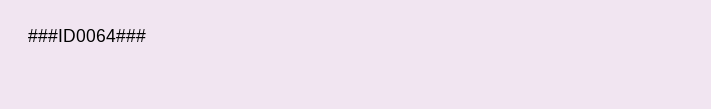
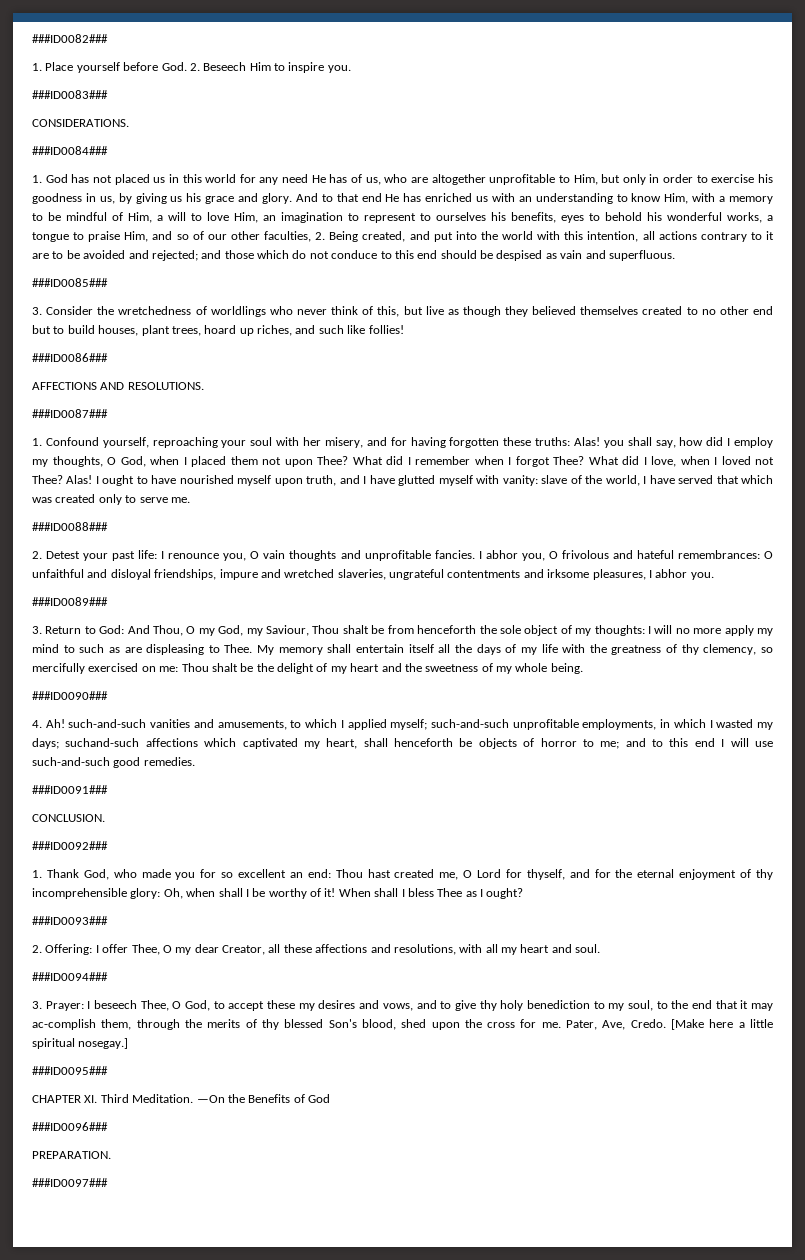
- ###ID0064###
+ ###ID0082###
+ 1. Place yourself before God. 2. Beseech Him to inspire you.
+ ###ID0083###
+ CONSIDERATIONS.
+ ###ID0084###
+ 1. God has not placed us in this world for any need He has of us, who are altogether unprofitable to Him, but only in order to exercise his goodness in us, by giving us his grace and glory. And to that end He has enriched us with an understanding to know Him, with a memory to be mindful of Him, a will to love Him, an imagination to represent to ourselves his benefits, eyes to behold his wonderful works, a tongue to praise Him, and so of our other faculties, 2. Being created, and put into the world with this intention, all actions contrary to it are to be avoided and rejected; and those which do not conduce to this end should be despised as vain and superfluous.
+ ###ID0085###
+ 3. Consider the wretchedness of worldlings who never think of this, but live as though they believed themselves created to no other end but to build houses, plant trees, hoard up riches, and such like follies!
+ ###ID0086###
+ AFFECTIONS AND RESOLUTIONS.
+ ###ID0087###
+ 1. Confound yourself, reproaching your soul with her misery, and for having forgotten these truths: Alas! you shall say, how did I employ my thoughts, O God, when I placed them not upon Thee? What did I remember when I forgot Thee? What did I love, when I loved not Thee? Alas! I ought to have nourished myself upon truth, and I have glutted myself with vanity: slave of the world, I have served that which was created only to serve me.
+ ###ID0088###
+ 2. Detest your past life: I renounce you, O vain thoughts and unprofitable fancies. I abhor you, O frivolous and hateful remembrances: O unfaithful and disloyal friendships, impure and wretched slaveries, ungrateful contentments and irksome pleasures, I abhor you.
+ ###ID0089###
+ 3. Return to God: And Thou, O my God, my Saviour, Thou shalt be from henceforth the sole object of my thoughts: I will no more apply my mind to such as are displeasing to Thee. My memory shall entertain itself all the days of my life with the greatness of thy clemency, so mercifully exercised on me: Thou shalt be the delight of my heart and the sweetness of my whole being.
+ ###ID0090###
+ 4. Ah! such-and-such vanities and amusements, to which I applied myself; such-and-such unprofitable employments, in which I wasted my days; suchand-such affections which captivated my heart, shall henceforth be objects of horror to me; and to this end I will use such-and-such good remedies.
+ ###ID0091###
+ CONCLUSION.
+ ###ID0092###
+ 1. Thank God, who made you for so excellent an end: Thou hast created me, O Lord for thyself, and for the eternal enjoyment of thy incomprehensible glory: Oh, when shall I be worthy of it! When shall I bless Thee as I ought?
+ ###ID0093###
+ 2. Offering: I offer Thee, O my dear Creator, all these affections and resolutions, with all my heart and soul.
+ ###ID0094###
+ 3. Prayer: I beseech Thee, O God, to accept these my desires and vows, and to give thy holy benediction to my soul, to the end that it may ac-complish them, through the merits of thy blessed Son's blood, shed upon the cross for me. Pater, Ave, Credo. [Make here a little spiritual nosegay.]
+ ###ID0095###
+ CHAPTER XI. Third Meditation. —On the Benefits of God
+ ###ID0096###
+ PREPARATION.
+ ###ID0097###

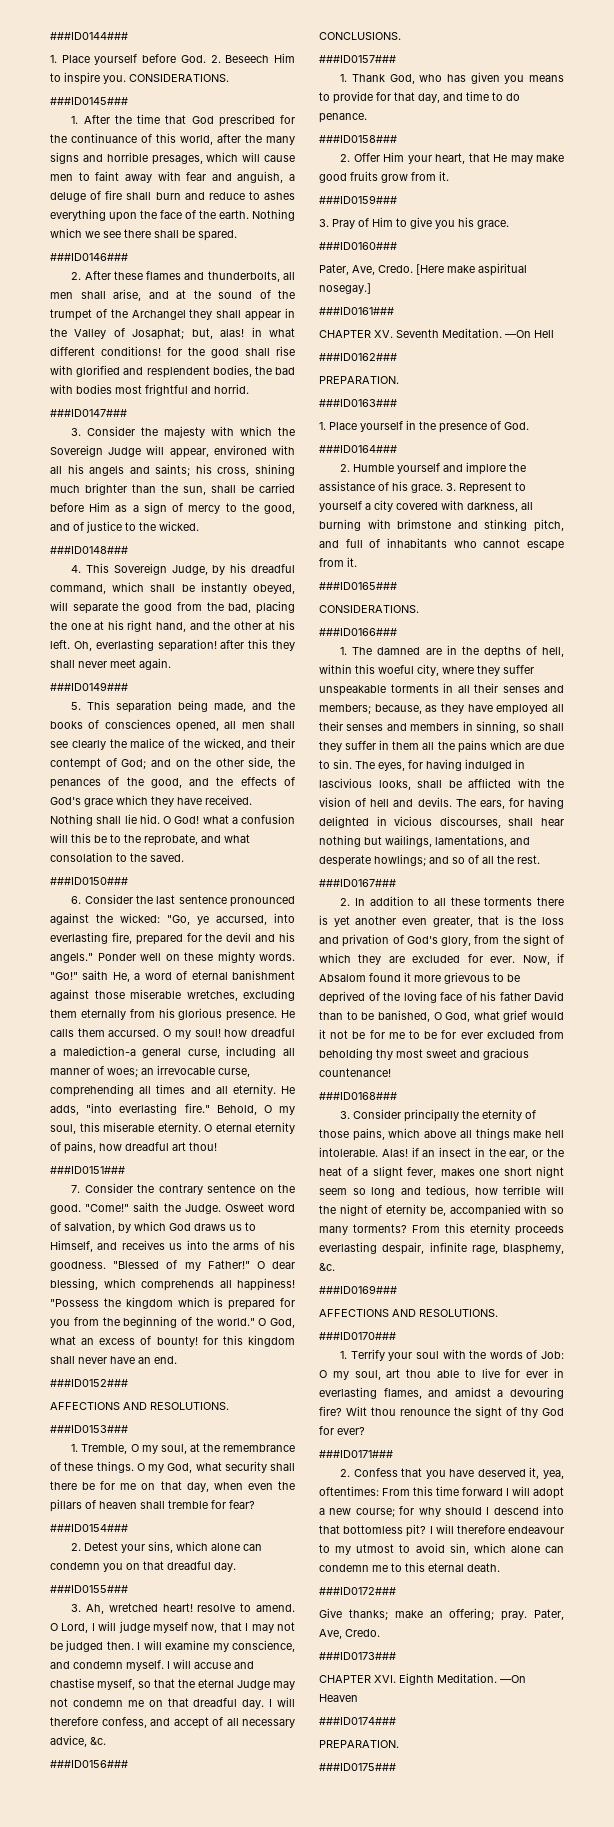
- ###ID0082###
+ ###ID0144###
- 1. Place yourself before God. 2. Beseech Him to inspire you.
- ###ID0083###
- CONSIDERATIONS.
- ###ID0084###
- 1. God has not placed us in this world for any need He has of us, who are altogether unprofitable to Him, but only in order to exercise his goodness in us, by giving us his grace and glory. And to that end He has enriched us with an understanding to know Him, with a memory to be mindful of Him, a will to love Him, an imagination to represent to ourselves his benefits, eyes to behold his wonderful works, a tongue to praise Him, and so of our other faculties, 2. Being created, and put into the world with this intention, all actions contrary to it are to be avoided and rejected; and those which do not conduce to this end should be despised as vain and superfluous.
- ###ID0085###
- 3. Consider the wretchedness of worldlings who never think of this, but live as though they believed themselves created to no other end but to build houses, plant trees, hoard up riches, and such like follies!
- ###ID0086###
+ 1. Place yourself before God. 2. Beseech Him to inspire you. CONSIDERATIONS.
+ ###ID0145###
+ 1. After the time that God prescribed for the continuance of this world, after the many signs and horrible presages, which will cause men to faint away with fear and anguish, a deluge of fire shall burn and reduce to ashes everything upon the face of the earth. Nothing which we see there shall be spared.
+ ###ID0146###
+ 2. After these flames and thunderbolts, all men shall arise, and at the sound of the trumpet of the Archangel they shall appear in the Valley of Josaphat; but, alas! in what different conditions! for the good shall rise with glorified and resplendent bodies, the bad with bodies most frightful and horrid.
+ ###ID0147###
+ 3. Consider the majesty with which the Sovereign Judge will appear, environed with all his angels and saints; his cross, shining much brighter than the sun, shall be carried before Him as a sign of mercy to the good, and of justice to the wicked.
+ ###ID0148###
+ 4. This Sovereign Judge, by his dreadful command, which shall be instantly obeyed, will separate the good from the bad, placing the one at his right hand, and the other at his left. Oh, everlasting separation! after this they shall never meet again.
+ ###ID0149###
+ 5. This separation being made, and the books of consciences opened, all men shall see clearly the malice of the wicked, and their contempt of God; and on the other side, the penances of the good, and the effects of God's grace which they have received. Nothing shall lie hid. O God! what a confusion will this be to the reprobate, and what consolation to the saved.
+ ###ID0150###
+ 6. Consider the last sentence pronounced against the wicked: "Go, ye accursed, into everlasting fire, prepared for the devil and his angels." Ponder well on these mighty words. "Go!" saith He, a word of eternal banishment against those miserable wretches, excluding them eternally from his glorious presence. He calls them accursed. O my soul! how dreadful a malediction-a general curse, including all manner of woes; an irrevocable curse, comprehending all times and all eternity. He adds, "into everlasting fire." Behold, O my soul, this miserable eternity. O eternal eternity of pains, how dreadful art thou!
+ ###ID0151###
+ 7. Consider the contrary sentence on the good. "Come!" saith the Judge. Osweet word of salvation, by which God draws us to Himself, and receives us into the arms of his goodness. "Blessed of my Father!" O dear blessing, which comprehends all happiness! "Possess the kingdom which is prepared for you from the beginning of the world." O God, what an excess of bounty! for this kingdom shall never have an end.
+ ###ID0152###
  AFFECTIONS AND RESOLUTIONS.
- ###ID0087###
- 1. Confound yourself, reproaching your soul with her misery, and for having forgotten these truths: Alas! you shall say, how did I employ my thoughts, O God, when I placed them not upon Thee? What did I remember when I forgot Thee? What did I love, when I loved not Thee? Alas! I ought to have nourished myself upon truth, and I have glutted myself with vanity: slave of the world, I have served that which was created only to serve me.
- ###ID0088###
- 2. Detest your past life: I renounce you, O vain thoughts and unprofitable fancies. I abhor you, O frivolous and hateful remembrances: O unfaithful and disloyal friendships, impure and wretched slaveries, ungrateful contentments and irksome pleasures, I abhor you.
- ###ID0089###
- 3. Return to God: And Thou, O my God, my Saviour, Thou shalt be from henceforth the sole object of my thoughts: I will no more apply my mind to such as are displeasing to Thee. My memory shall entertain itself all the days of my life with the greatness of thy clemency, so mercifully exercised on me: Thou shalt be the delight of my heart and the sweetness of my whole being.
- ###ID0090###
- 4. Ah! such-and-such vanities and amusements, to which I applied myself; such-and-such unprofitable employments, in which I wasted my days; suchand-such affections which captivated my heart, shall henceforth be objects of horror to me; and to this end I will use such-and-such good remedies.
- ###ID0091###
- CONCLUSION.
- ###ID0092###
- 1. Thank God, who made you for so excellent an end: Thou hast created me, O Lord for thyself, and for the eternal enjoyment of thy incomprehensible glory: Oh, when shall I be worthy of it! When shall I bless Thee as I ought?
- ###ID0093###
- 2. Offering: I offer Thee, O my dear Creator, all these affections and resolutions, with all my heart and soul.
- ###ID0094###
- 3. Prayer: I beseech Thee, O God, to accept these my desires and vows, and to give thy holy benediction to my soul, to the end that it may ac-complish them, through the merits of thy blessed Son's blood, shed upon the cross for me. Pater, Ave, Credo. [Make here a little spiritual nosegay.]
+ ###ID0153###
+ 1. Tremble, O my soul, at the remembrance of these things. O my God, what security shall there be for me on that day, when even the pillars of heaven shall tremble for fear?
+ ###ID0154###
+ 2. Detest your sins, which alone can condemn you on that dreadful day.
+ ###ID0155###
+ 3. Ah, wretched heart! resolve to amend. O Lord, I will judge myself now, that I may not be judged then. I will examine my conscience, and condemn myself. I will accuse and chastise myself, so that the eternal Judge may not condemn me on that dreadful day. I will therefore confess, and accept of all necessary advice, &c.
+ ###ID0156###
+ CONCLUSIONS.
+ ###ID0157###
+ 1. Thank God, who has given you means to provide for that day, and time to do penance.
+ ###ID0158###
+ 2. Offer Him your heart, that He may make good fruits grow from it.
+ ###ID0159###
+ 3. Pray of Him to give you his grace.
+ ###ID0160###
+ Pater, Ave, Credo. [Here make aspiritual nosegay.]
- ###ID0095###
- CHAPTER XI. Third Meditation. —On the Benefits of God
- ###ID0096###
+ ###ID0161###
+ CHAPTER XV. Seventh Meditation. —On Hell
+ ###ID0162###
  PREPARATION.
- ###ID0097###
+ ###ID0163###
+ 1. Place yourself in the presence of God.
+ ###ID0164###
+ 2. Humble yourself and implore the assistance of his grace. 3. Represent to yourself a city covered with darkness, all burning with brimstone and stinking pitch, and full of inhabitants who cannot escape from it.
+ ###ID0165###
+ CONSIDERATIONS.
+ ###ID0166###
+ 1. The damned are in the depths of hell, within this woeful city, where they suffer unspeakable torments in all their senses and members; because, as they have employed all their senses and members in sinning, so shall they suffer in them all the pains which are due to sin. The eyes, for having indulged in lascivious looks, shall be afflicted with the vision of hell and devils. The ears, for having delighted in vicious discourses, shall hear nothing but wailings, lamentations, and desperate howlings; and so of all the rest.
+ ###ID0167###
+ 2. In addition to all these torments there is yet another even greater, that is the loss and privation of God's glory, from the sight of which they are excluded for ever. Now, if Absalom found it more grievous to be deprived of the loving face of his father David than to be banished, O God, what grief would it not be for me to be for ever excluded from beholding thy most sweet and gracious countenance!
+ ###ID0168###
+ 3. Consider principally the eternity of those pains, which above all things make hell intolerable. Alas! if an insect in the ear, or the heat of a slight fever, makes one short night seem so long and tedious, how terrible will the night of eternity be, accompanied with so many torments? From this eternity proceeds everlasting despair, infinite rage, blasphemy, &c.
+ ###ID0169###
+ AFFECTIONS AND RESOLUTIONS.
+ ###ID0170###
+ 1. Terrify your soul with the words of Job: O my soul, art thou able to live for ever in everlasting flames, and amidst a devouring fire? Wilt thou renounce the sight of thy God for ever?
+ ###ID0171###
+ 2. Confess that you have deserved it, yea, oftentimes: From this time forward I will adopt a new course; for why should I descend into that bottomless pit? I will therefore endeavour to my utmost to avoid sin, which alone can condemn me to this eternal death.
+ ###ID0172###
+ Give thanks; make an offering; pray. Pater, Ave, Credo.
+ ###ID0173###
+ CHAPTER XVI. Eighth Meditation. —On Heaven
+ ###ID0174###
+ PREPARATION.
+ ###ID0175###

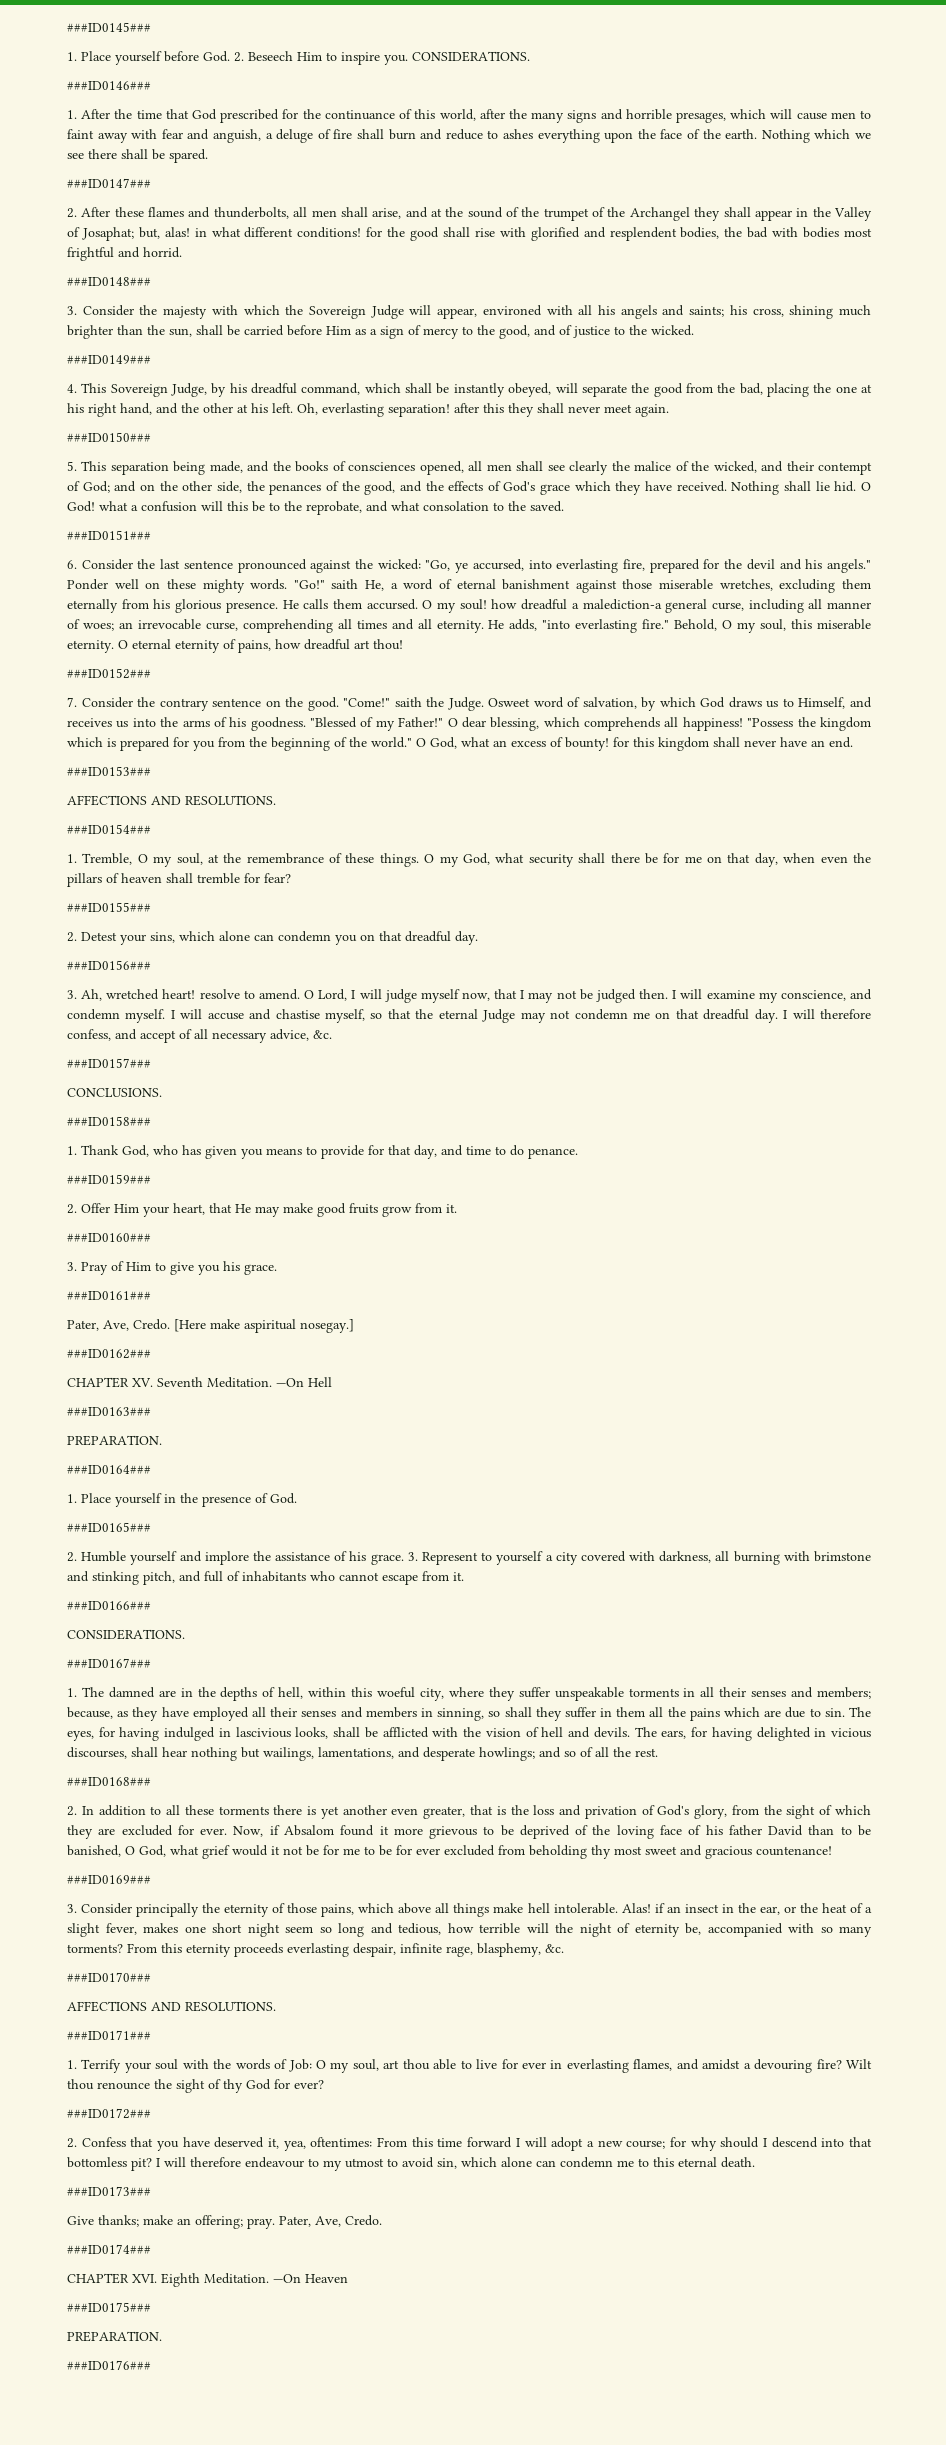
- ###ID0144###
+ ###ID0145###
- ###ID0145###
+ ###ID0146###
- ###ID0146###
+ ###ID0147###
- ###ID0147###
+ ###ID0148###
- ###ID0148###
+ ###ID0149###
- ###ID0149###
+ ###ID0150###
- ###ID0150###
+ ###ID0151###
- ###ID0151###
+ ###ID0152###
- ###ID0152###
+ ###ID0153###
  AFFECTIONS AND RESOLUTIONS.
- ###ID0153###
+ ###ID0154###
- ###ID0154###
+ ###ID0155###
- ###ID0155###
+ ###ID0156###
- ###ID0156###
+ ###ID0157###
- ###ID0157###
+ ###ID0158###
- ###ID0158###
+ ###ID0159###
- ###ID0159###
+ ###ID0160###
- ###ID0160###
+ ###ID0161###
- ###ID0161###
+ ###ID0162###
- ###ID0162###
+ ###ID0163###
  PREPARATION.
- ###ID0163###
+ ###ID0164###
- ###ID0164###
+ ###ID0165###
- ###ID0165###
+ ###ID0166###
  CONSIDERATIONS.
- ###ID0166###
+ ###ID0167###
- ###ID0167###
+ ###ID0168###
- ###ID0168###
+ ###ID0169###
- ###ID0169###
+ ###ID0170###
  AFFECTIONS AND RESOLUTIONS.
- ###ID0170###
+ ###ID0171###
- ###ID0171###
+ ###ID0172###
- ###ID0172###
+ ###ID0173###
- ###ID0173###
+ ###ID0174###
- ###ID0174###
+ ###ID0175###
  PREPARATION.
- ###ID0175###
+ ###ID0176###

